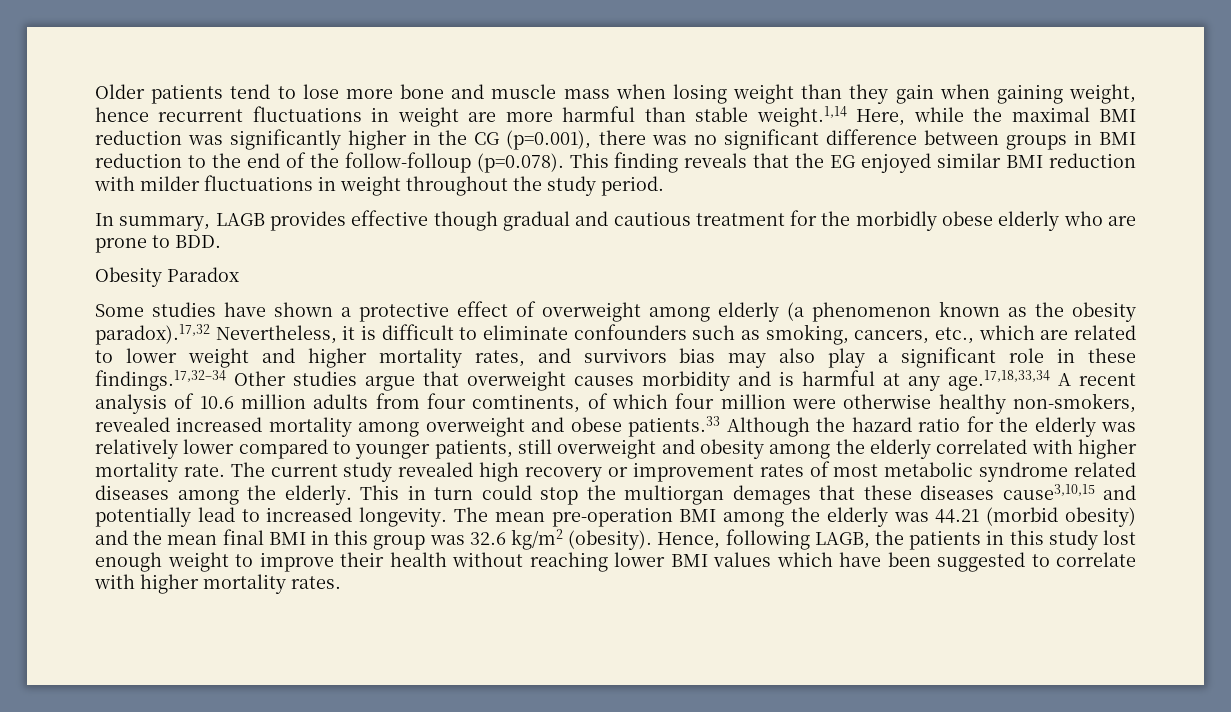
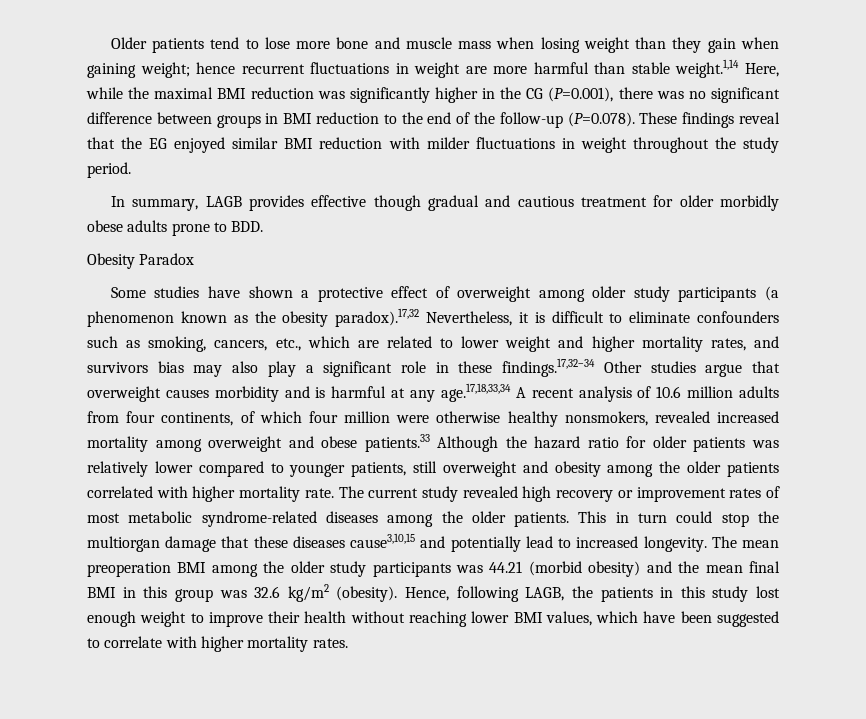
- Older patients tend to lose more bone and muscle mass when losing weight than they gain when gaining weight, hence recurrent fluctuations in weight are more harmful than stable weight.1,14 Here, while the maximal BMI reduction was significantly higher in the CG (p=0.001), there was no significant difference between groups in BMI reduction to the end of the follow-folloup (p=0.078). This finding reveals that the EG enjoyed similar BMI reduction with milder fluctuations in weight throughout the study period.
+ Older patients tend to lose more bone and muscle mass when losing weight than they gain when gaining weight; hence recurrent fluctuations in weight are more harmful than stable weight.1,14 Here, while the maximal BMI reduction was significantly higher in the CG (P=0.001), there was no significant difference between groups in BMI reduction to the end of the follow-up (P=0.078). These findings reveal that the EG enjoyed similar BMI reduction with milder fluctuations in weight throughout the study period.
- In summary, LAGB provides effective though gradual and cautious treatment for the morbidly obese elderly who are prone to BDD.
+ In summary, LAGB provides effective though gradual and cautious treatment for older morbidly obese adults prone to BDD.
- Some studies have shown a protective effect of overweight among elderly (a phenomenon known as the obesity paradox).17,32 Nevertheless, it is difficult to eliminate confounders such as smoking, cancers, etc., which are related to lower weight and higher mortality rates, and survivors bias may also play a significant role in these findings.17,32–34 Other studies argue that overweight causes morbidity and is harmful at any age.17,18,33,34 A recent analysis of 10.6 million adults from four comtinents, of which four million were otherwise healthy non-smokers, revealed increased mortality among overweight and obese patients.33 Although the hazard ratio for the elderly was relatively lower compared to younger patients, still overweight and obesity among the elderly correlated with higher mortality rate.
+ Some studies have shown a protective effect of overweight among older study participants (a phenomenon known as the obesity paradox).17,32 Nevertheless, it is difficult to eliminate confounders such as smoking, cancers, etc., which are related to lower weight and higher mortality rates, and survivors bias may also play a significant role in these findings.17,32–34 Other studies argue that overweight causes morbidity and is harmful at any age.17,18,33,34 A recent analysis of 10.6 million adults from four continents, of which four million were otherwise healthy nonsmokers, revealed increased mortality among overweight and obese patients.33 Although the hazard ratio for older patients was relatively lower compared to younger patients, still overweight and obesity among the older patients correlated with higher mortality rate.
- The current study revealed high recovery or improvement rates of most metabolic syndrome related diseases among the elderly.
+ The current study revealed high recovery or improvement rates of most metabolic syndrome-related diseases among the older patients.
- This in turn could stop the multiorgan demages that these diseases cause3,10,15 and potentially lead to increased longevity.
+ This in turn could stop the multiorgan damage that these diseases cause3,10,15 and potentially lead to increased longevity.
- The mean pre-operation BMI among the elderly was 44.21 (morbid obesity) and the mean final BMI in this group was 32.6 kg/m2 (obesity).
+ The mean preoperation BMI among the older study participants was 44.21 (morbid obesity) and the mean final BMI in this group was 32.6 kg/m2 (obesity).
- Hence, following LAGB, the patients in this study lost enough weight to improve their health without reaching lower BMI values which have been suggested to correlate with higher mortality rates.
+ Hence, following LAGB, the patients in this study lost enough weight to improve their health without reaching lower BMI values, which have been suggested to correlate with higher mortality rates.

